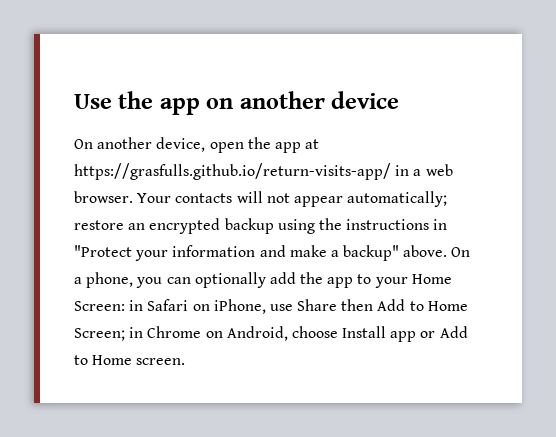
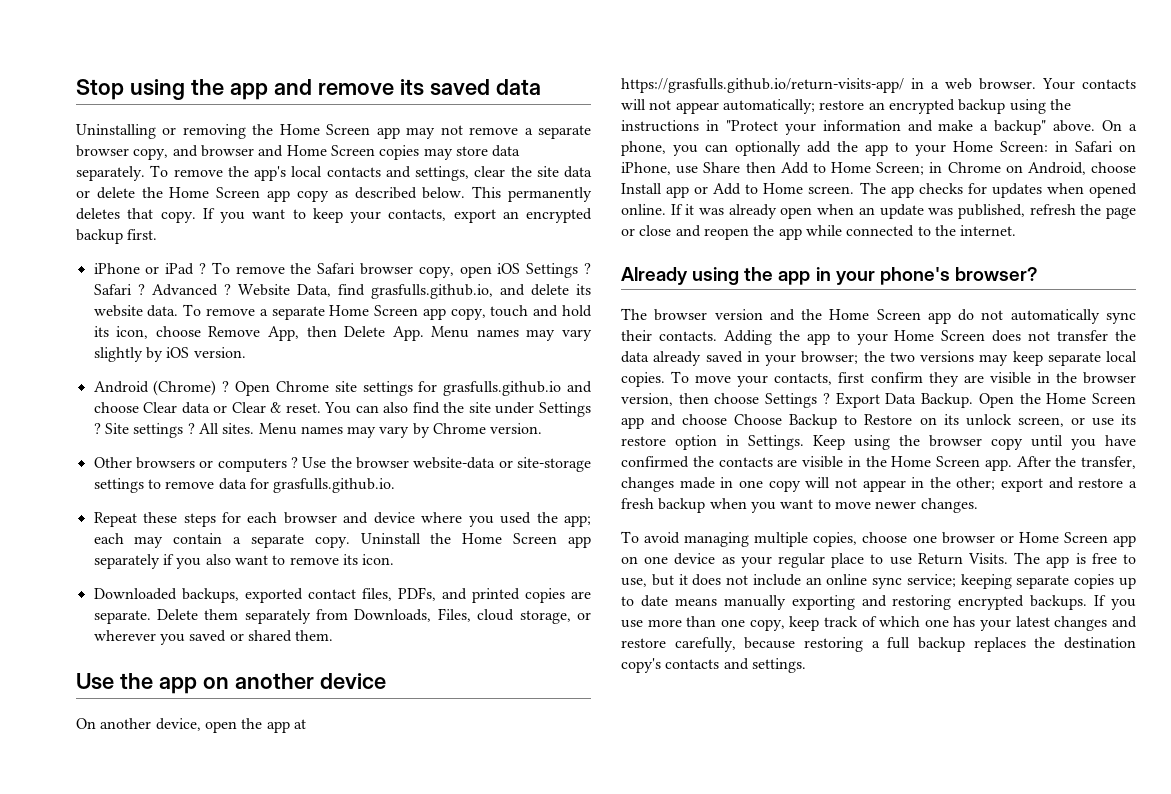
+ Stop using the app and remove its saved data
+ Uninstalling or removing the Home Screen app may not remove a separate browser copy, and browser and Home Screen copies may store data separately. To remove the app's local contacts and settings, clear the site data or delete the Home Screen app copy as described below. This permanently deletes that copy. If you want to keep your contacts, export an encrypted backup first.
+ iPhone or iPad ? To remove the Safari browser copy, open iOS Settings ? Safari ? Advanced ? Website Data, find grasfulls.github.io, and delete its website data. To remove a separate Home Screen app copy, touch and hold its icon, choose Remove App, then Delete App. Menu names may vary slightly by iOS version.
+ Android (Chrome) ? Open Chrome site settings for grasfulls.github.io and choose Clear data or Clear & reset. You can also find the site under Settings ? Site settings ? All sites. Menu names may vary by Chrome version.
+ Other browsers or computers ? Use the browser website-data or site-storage settings to remove data for grasfulls.github.io.
+ Repeat these steps for each browser and device where you used the app; each may contain a separate copy. Uninstall the Home Screen app separately if you also want to remove its icon.
+ Downloaded backups, exported contact files, PDFs, and printed copies are separate. Delete them separately from Downloads, Files, cloud storage, or wherever you saved or shared them.
+ The app checks for updates when opened online. If it was already open when an update was published, refresh the page or close and reopen the app while connected to the internet.
+ Already using the app in your phone's browser?
+ The browser version and the Home Screen app do not automatically sync their contacts. Adding the app to your Home Screen does not transfer the data already saved in your browser; the two versions may keep separate local copies. To move your contacts, first confirm they are visible in the browser version, then choose Settings ? Export Data Backup. Open the Home Screen app and choose Choose Backup to Restore on its unlock screen, or use its restore option in Settings. Keep using the browser copy until you have confirmed the contacts are visible in the Home Screen app. After the transfer, changes made in one copy will not appear in the other; export and restore a fresh backup when you want to move newer changes.
+ To avoid managing multiple copies, choose one browser or Home Screen app on one device as your regular place to use Return Visits. The app is free to use, but it does not include an online sync service; keeping separate copies up to date means manually exporting and restoring encrypted backups. If you use more than one copy, keep track of which one has your latest changes and restore carefully, because restoring a full backup replaces the destination copy's contacts and settings.

